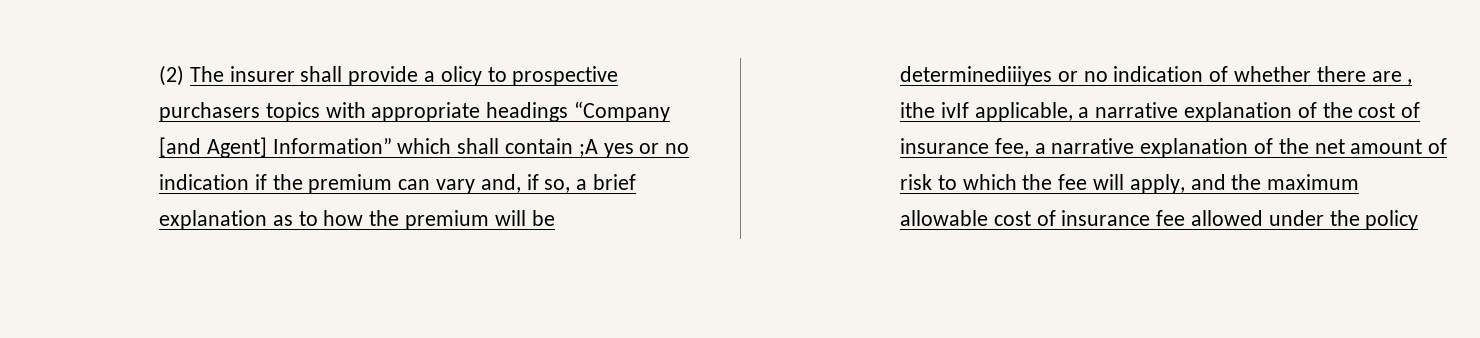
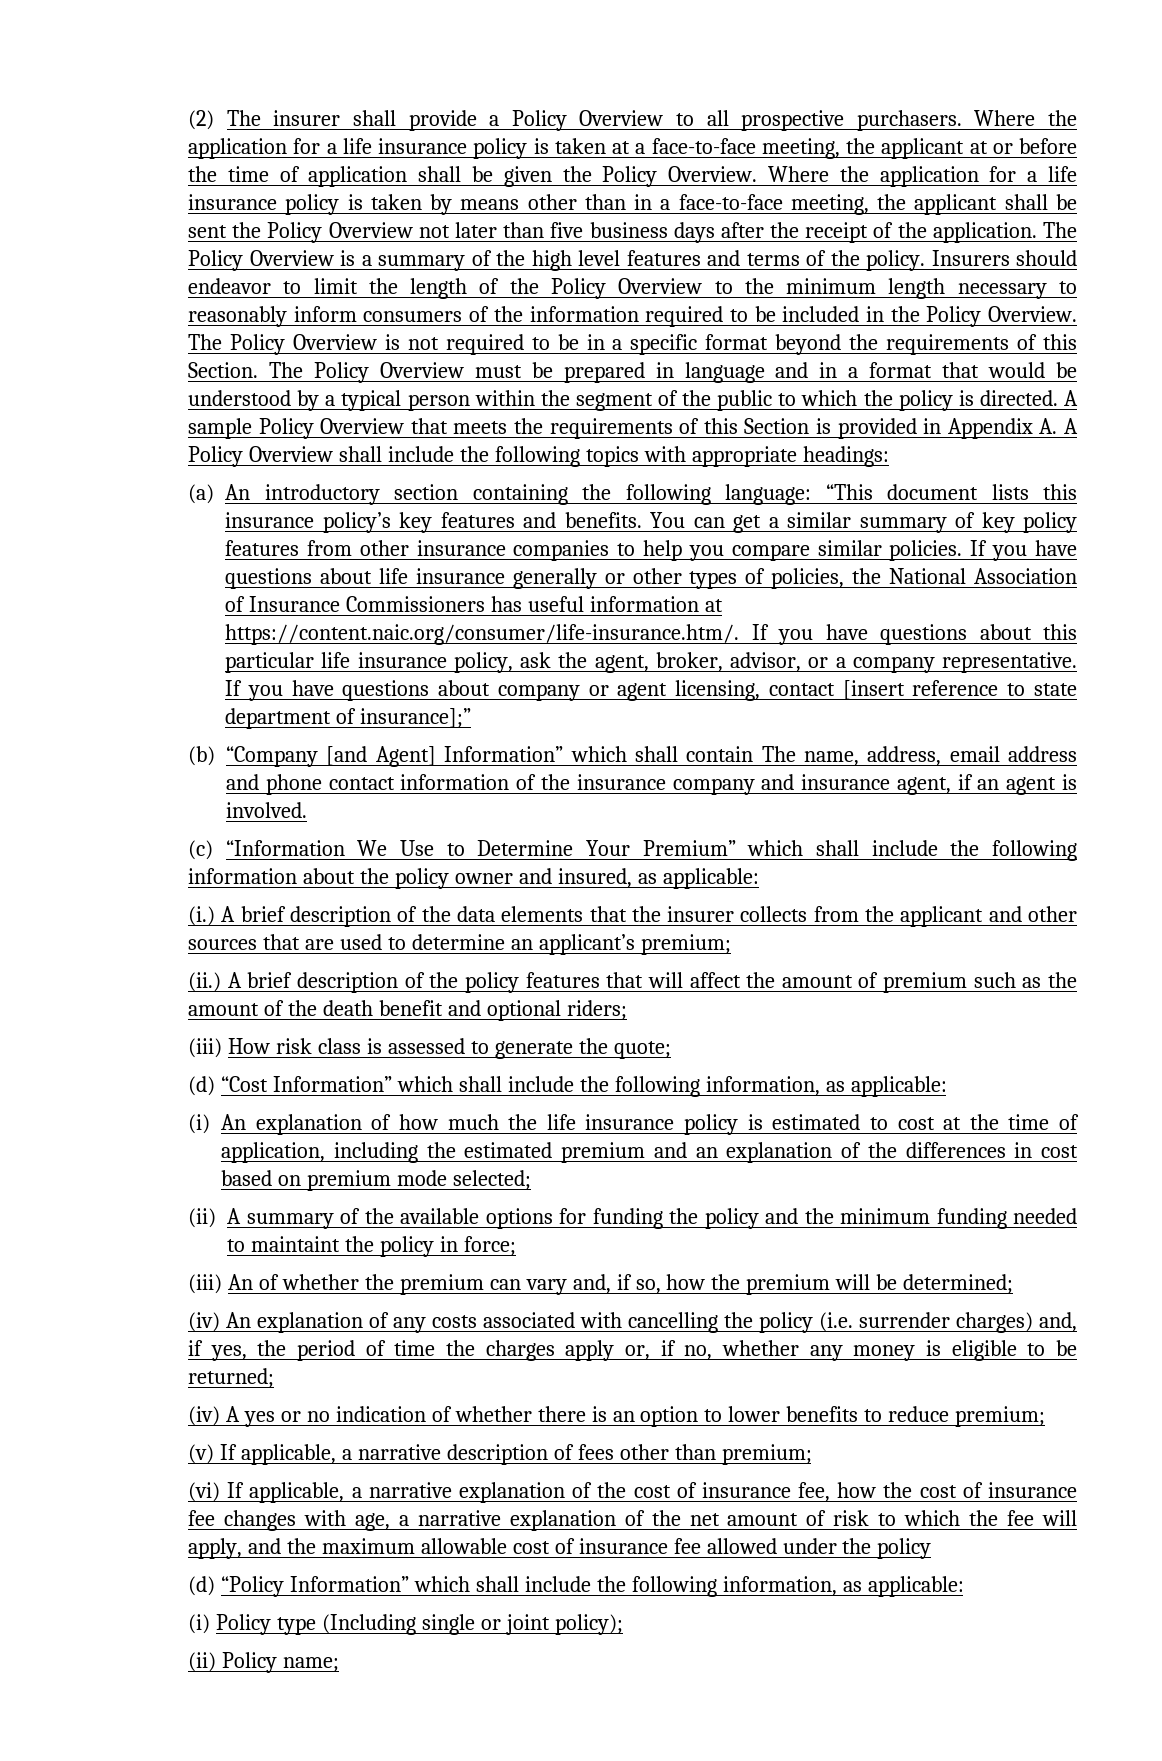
- (2) The insurer shall provide a olicy to prospective purchasers topics with appropriate headings “Company [and Agent] Information” which shall contain ;A yes or no indication if the premium can vary and, if so, a brief explanation as to how the premium will be determinediiiyes or no indication of whether there are , ithe ivIf applicable, a narrative explanation of the cost of insurance fee, a narrative explanation of the net amount of risk to which the fee will apply, and the maximum allowable cost of insurance fee allowed under the policy
+ (2) The insurer shall provide a Policy Overview to all prospective purchasers. Where the application for a life insurance policy is taken at a face-to-face meeting, the applicant at or before the time of application shall be given the Policy Overview. Where the application for a life insurance policy is taken by means other than in a face-to-face meeting, the applicant shall be sent the Policy Overview not later than five business days after the receipt of the application. The Policy Overview is a summary of the high level features and terms of the policy. Insurers should endeavor to limit the length of the Policy Overview to the minimum length necessary to reasonably inform consumers of the information required to be included in the Policy Overview. The Policy Overview is not required to be in a specific format beyond the requirements of this Section. The Policy Overview must be prepared in language and in a format that would be understood by a typical person within the segment of the public to which the policy is directed. A sample Policy Overview that meets the requirements of this Section is provided in Appendix A. A Policy Overview shall include the following topics with appropriate headings:
+ (a) An introductory section containing the following language: “This document lists this insurance policy’s key features and benefits. You can get a similar summary of key policy features from other insurance companies to help you compare similar policies. If you have questions about life insurance generally or other types of policies, the National Association of Insurance Commissioners has useful information at https://content.naic.org/consumer/life-insurance.htm/. If you have questions about this particular life insurance policy, ask the agent, broker, advisor, or a company representative. If you have questions about company or agent licensing, contact [insert reference to state department of insurance];”
+ (b) “Company [and Agent] Information” which shall contain The name, address, email address and phone contact information of the insurance company and insurance agent, if an agent is involved.
+ (c) “Information We Use to Determine Your Premium” which shall include the following information about the policy owner and insured, as applicable:
+ (i.) A brief description of the data elements that the insurer collects from the applicant and other sources that are used to determine an applicant’s premium;
+ (ii.) A brief description of the policy features that will affect the amount of premium such as the amount of the death benefit and optional riders;
+ (iii) How risk class is assessed to generate the quote;
+ (d) “Cost Information” which shall include the following information, as applicable:
+ (i) An explanation of how much the life insurance policy is estimated to cost at the time of application, including the estimated premium and an explanation of the differences in cost based on premium mode selected;
+ (ii) A summary of the available options for funding the policy and the minimum funding needed to maintaint the policy in force;
+ (iii) An of whether the premium can vary and, if so, how the premium will be determined;
+ (iv) An explanation of any costs associated with cancelling the policy (i.e. surrender charges) and, if yes, the period of time the charges apply or, if no, whether any money is eligible to be returned;
+ (iv) A yes or no indication of whether there is an option to lower benefits to reduce premium;
+ (v) If applicable, a narrative description of fees other than premium;
+ (vi) If applicable, a narrative explanation of the cost of insurance fee, how the cost of insurance fee changes with age, a narrative explanation of the net amount of risk to which the fee will apply, and the maximum allowable cost of insurance fee allowed under the policy
+ (d) “Policy Information” which shall include the following information, as applicable:
+ (i) Policy type (Including single or joint policy);
+ (ii) Policy name;

